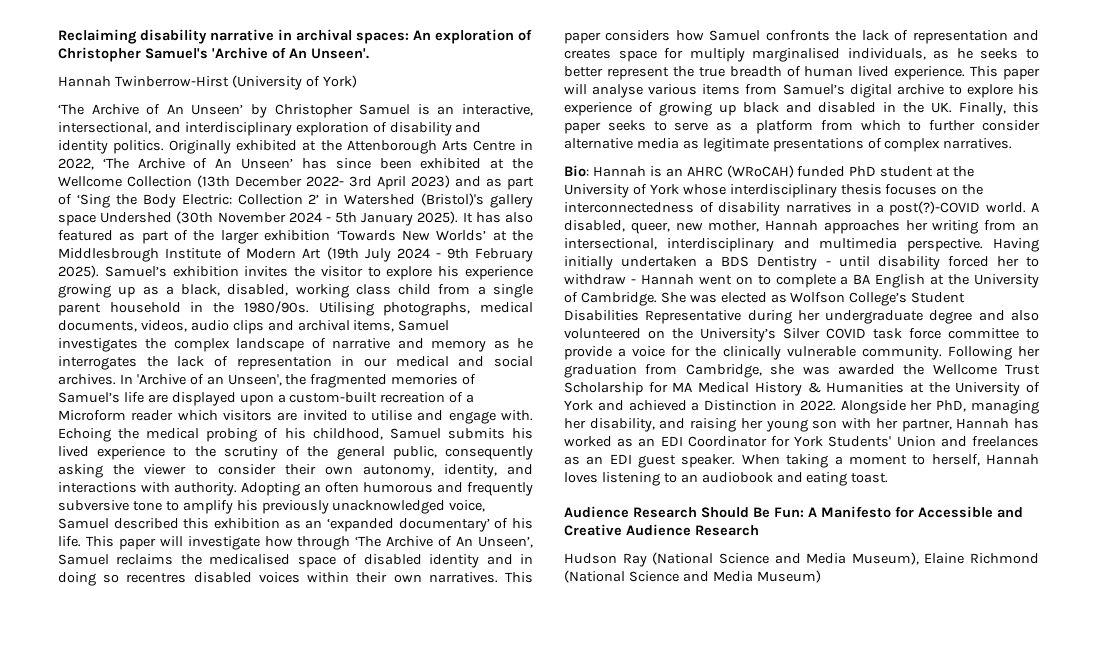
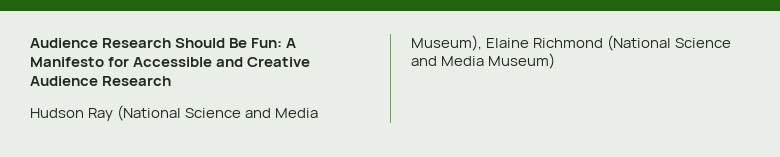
- Reclaiming disability narrative in archival spaces: An exploration of Christopher Samuel's 'Archive of An Unseen'.
- Hannah Twinberrow-Hirst (University of York)
- ‘The Archive of An Unseen’ by Christopher Samuel is an interactive, intersectional, and interdisciplinary exploration of disability and identity politics. Originally exhibited at the Attenborough Arts Centre in 2022, ‘The Archive of An Unseen’ has since been exhibited at the Wellcome Collection (13th December 2022- 3rd April 2023) and as part of ‘Sing the Body Electric: Collection 2’ in Watershed (Bristol)'s gallery space Undershed (30th November 2024 - 5th January 2025). It has also featured as part of the larger exhibition ‘Towards New Worlds’ at the Middlesbrough Institute of Modern Art (19th July 2024 - 9th February 2025). Samuel’s exhibition invites the visitor to explore his experience growing up as a black, disabled, working class child from a single parent household in the 1980/90s. Utilising photographs, medical documents, videos, audio clips and archival items, Samuel investigates the complex landscape of narrative and memory as he interrogates the lack of representation in our medical and social archives. In 'Archive of an Unseen', the fragmented memories of Samuel’s life are displayed upon a custom-built recreation of a Microform reader which visitors are invited to utilise and engage with. Echoing the medical probing of his childhood, Samuel submits his lived experience to the scrutiny of the general public, consequently asking the viewer to consider their own autonomy, identity, and interactions with authority. Adopting an often humorous and frequently subversive tone to amplify his previously unacknowledged voice, Samuel described this exhibition as an ‘expanded documentary’ of his life. This paper will investigate how through ‘The Archive of An Unseen’, Samuel reclaims the medicalised space of disabled identity and in doing so recentres disabled voices within their own narratives. This paper considers how Samuel confronts the lack of representation and creates space for multiply marginalised individuals, as he seeks to better represent the true breadth of human lived experience. This paper will analyse various items from Samuel’s digital archive to explore his experience of growing up black and disabled in the UK. Finally, this paper seeks to serve as a platform from which to further consider alternative media as legitimate presentations of complex narratives.
- Bio: Hannah is an AHRC (WRoCAH) funded PhD student at the University of York whose interdisciplinary thesis focuses on the interconnectedness of disability narratives in a post(?)-COVID world. A disabled, queer, new mother, Hannah approaches her writing from an intersectional, interdisciplinary and multimedia perspective. Having initially undertaken a BDS Dentistry - until disability forced her to withdraw - Hannah went on to complete a BA English at the University of Cambridge. She was elected as Wolfson College’s Student Disabilities Representative during her undergraduate degree and also volunteered on the University’s Silver COVID task force committee to provide a voice for the clinically vulnerable community. Following her graduation from Cambridge, she was awarded the Wellcome Trust Scholarship for MA Medical History & Humanities at the University of York and achieved a Distinction in 2022. Alongside her PhD, managing her disability, and raising her young son with her partner, Hannah has worked as an EDI Coordinator for York Students' Union and freelances as an EDI guest speaker. When taking a moment to herself, Hannah loves listening to an audiobook and eating toast.

